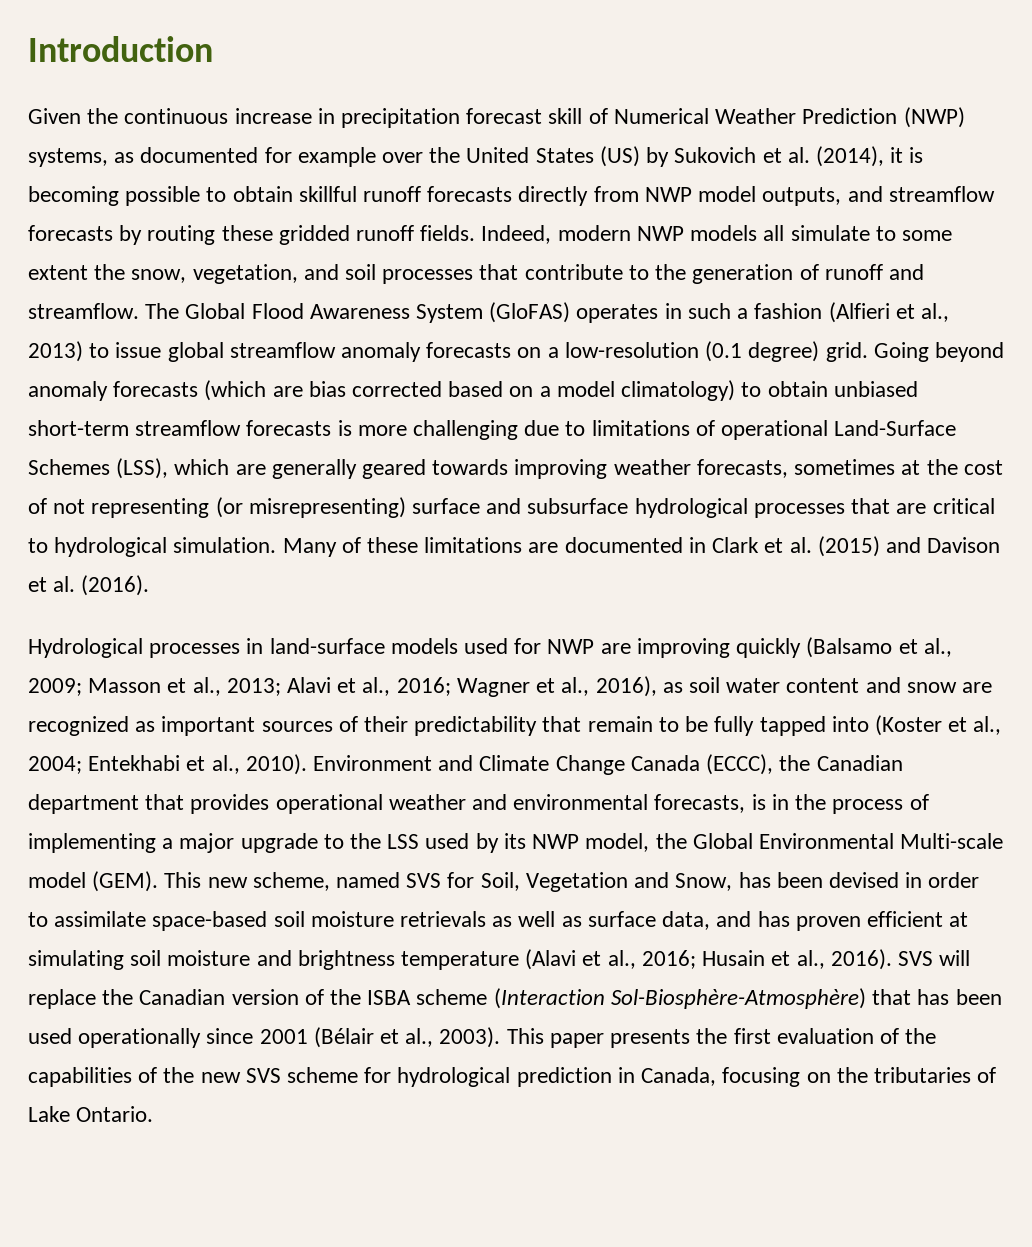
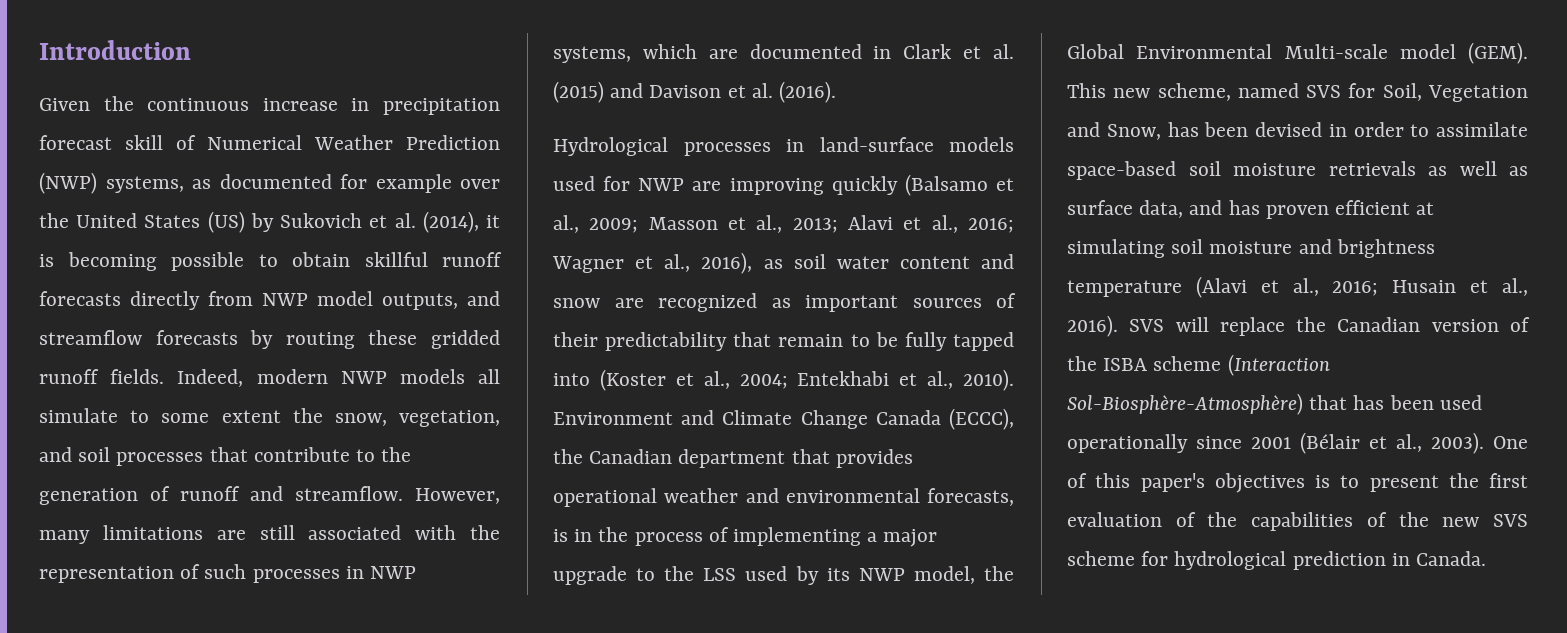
- The Global Flood Awareness System (GloFAS) operates in such a fashion (Alfieri et al., 2013) to issue global streamflow anomaly forecasts on a low-resolution (0.1 degree) grid. Going beyond anomaly forecasts (which are bias corrected based on a model climatology) to obtain unbiased short-term streamflow forecasts is more challenging due to limitations of operational Land-Surface Schemes (LSS), which are generally geared towards improving weather forecasts, sometimes at the cost of not representing (or misrepresenting) surface and subsurface hydrological processes that are critical to hydrological simulation. Many of these limitations are documented in Clark et al. (2015) and Davison et al. (2016).
+ However, many limitations are still associated with the representation of such processes in NWP systems, which are documented in Clark et al. (2015) and Davison et al. (2016).
- This paper presents the first evaluation of the capabilities of the new SVS scheme for hydrological prediction in Canada, focusing on the tributaries of Lake Ontario.
+ One of this paper's objectives is to present the first evaluation of the capabilities of the new SVS scheme for hydrological prediction in Canada.

